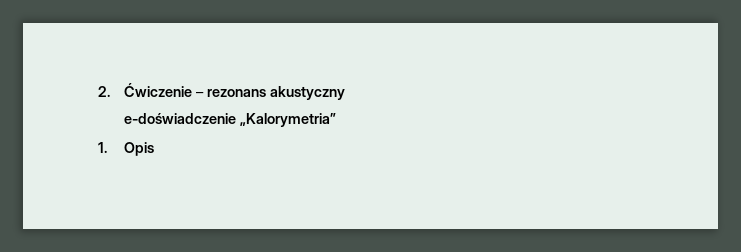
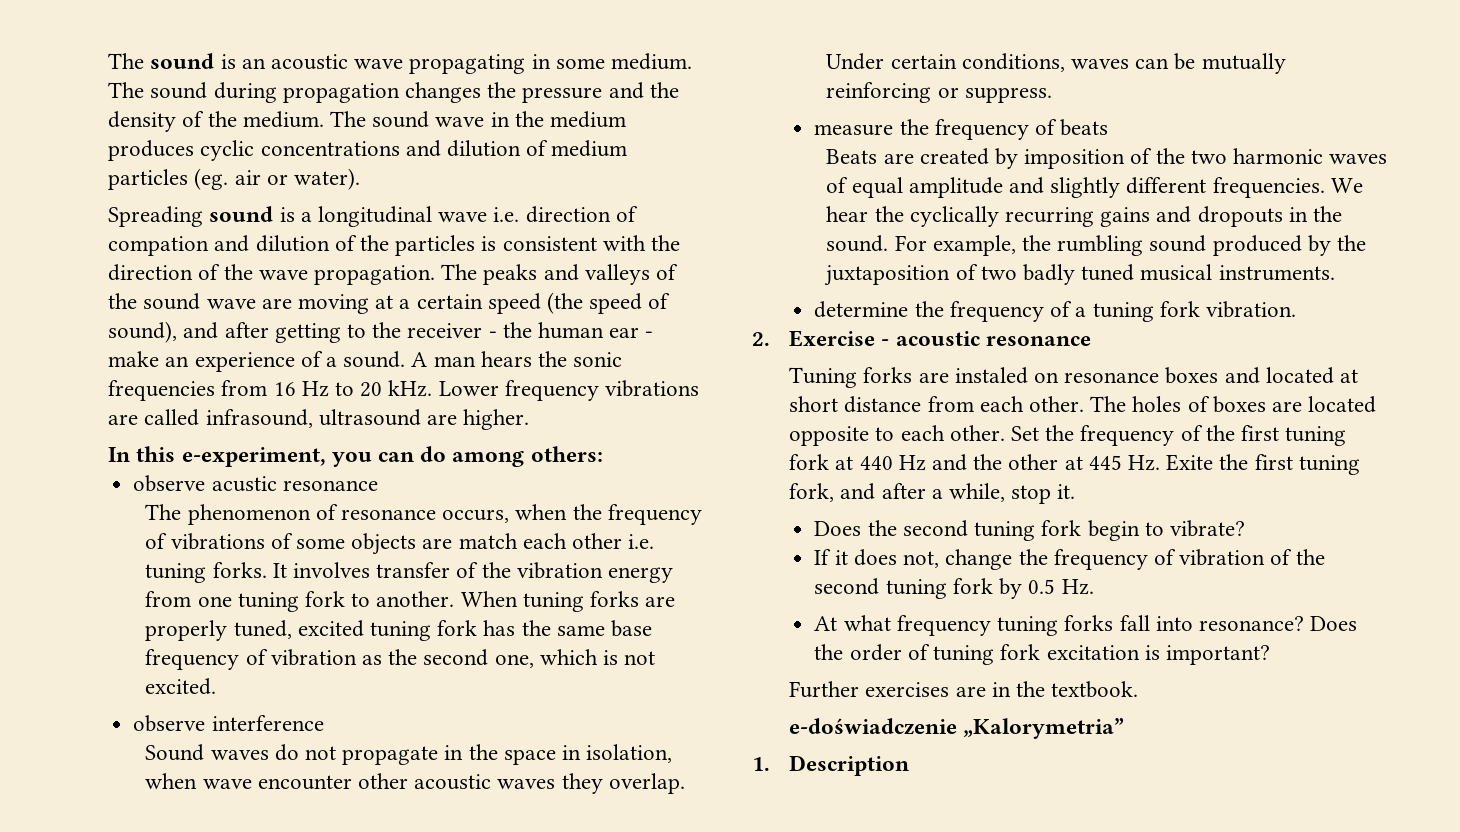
- 2. Ćwiczenie – rezonans akustyczny
+ The sound is an acoustic wave propagating in some medium. The sound during propagation changes the pressure and the density of the medium. The sound wave in the medium produces cyclic concentrations and dilution of medium particles (eg. air or water).
+ Spreading sound is a longitudinal wave i.e. direction of compation and dilution of the particles is consistent with the direction of the wave propagation. The peaks and valleys of the sound wave are moving at a certain speed (the speed of sound), and after getting to the receiver - the human ear - make an experience of a sound. A man hears the sonic frequencies from 16 Hz to 20 kHz. Lower frequency vibrations are called infrasound, ultrasound are higher.
+ In this e-experiment, you can do among others:
+ observe acustic resonance
+ The phenomenon of resonance occurs, when the frequency of vibrations of some objects are match each other i.e. tuning forks. It involves transfer of the vibration energy from one tuning fork to another. When tuning forks are properly tuned, excited tuning fork has the same base frequency of vibration as the second one, which is not excited.
+ observe interference
+ Sound waves do not propagate in the space in isolation, when wave encounter other acoustic waves they overlap. Under certain conditions, waves can be mutually reinforcing or suppress.
+ measure the frequency of beats
+ Beats are created by imposition of the two harmonic waves of equal amplitude and slightly different frequencies. We hear the cyclically recurring gains and dropouts in the sound. For example, the rumbling sound produced by the juxtaposition of two badly tuned musical instruments.
+ determine the frequency of a tuning fork vibration.
+ 2. Exercise - acoustic resonance
+ Tuning forks are instaled on resonance boxes and located at short distance from each other. The holes of boxes are located opposite to each other. Set the frequency of the first tuning fork at 440 Hz and the other at 445 Hz. Exite the first tuning fork, and after a while, stop it.
+ Does the second tuning fork begin to vibrate?
+ If it does not, change the frequency of vibration of the second tuning fork by 0.5 Hz.
+ At what frequency tuning forks fall into resonance? Does the order of tuning fork excitation is important?
+ Further exercises are in the textbook.
- 1. Opis
+ 1. Description

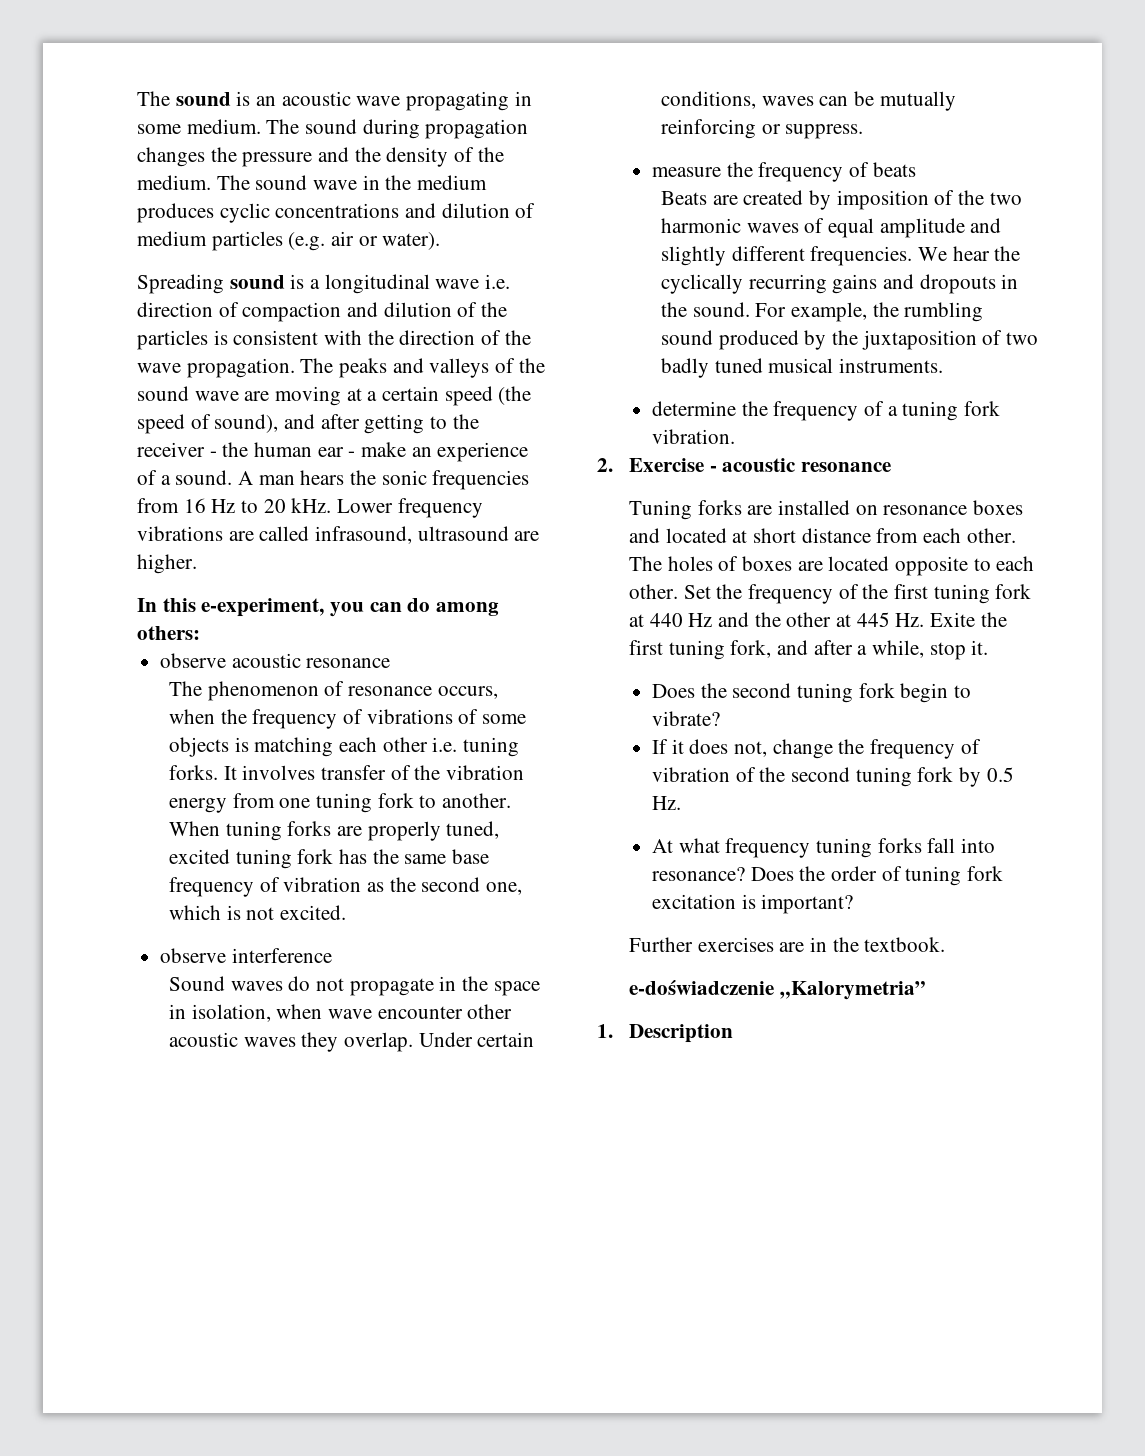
- The sound wave in the medium produces cyclic concentrations and dilution of medium particles (eg. air or water).
+ The sound wave in the medium produces cyclic concentrations and dilution of medium particles (e.g. air or water).
- Spreading sound is a longitudinal wave i.e. direction of compation and dilution of the particles is consistent with the direction of the wave propagation.
+ Spreading sound is a longitudinal wave i.e. direction of compaction and dilution of the particles is consistent with the direction of the wave propagation.
- observe acustic resonance
+ observe acoustic resonance
- The phenomenon of resonance occurs, when the frequency of vibrations of some objects are match each other i.e. tuning forks.
+ The phenomenon of resonance occurs, when the frequency of vibrations of some objects is matching each other i.e. tuning forks.
- Tuning forks are instaled on resonance boxes and located at short distance from each other.
+ Tuning forks are installed on resonance boxes and located at short distance from each other.

